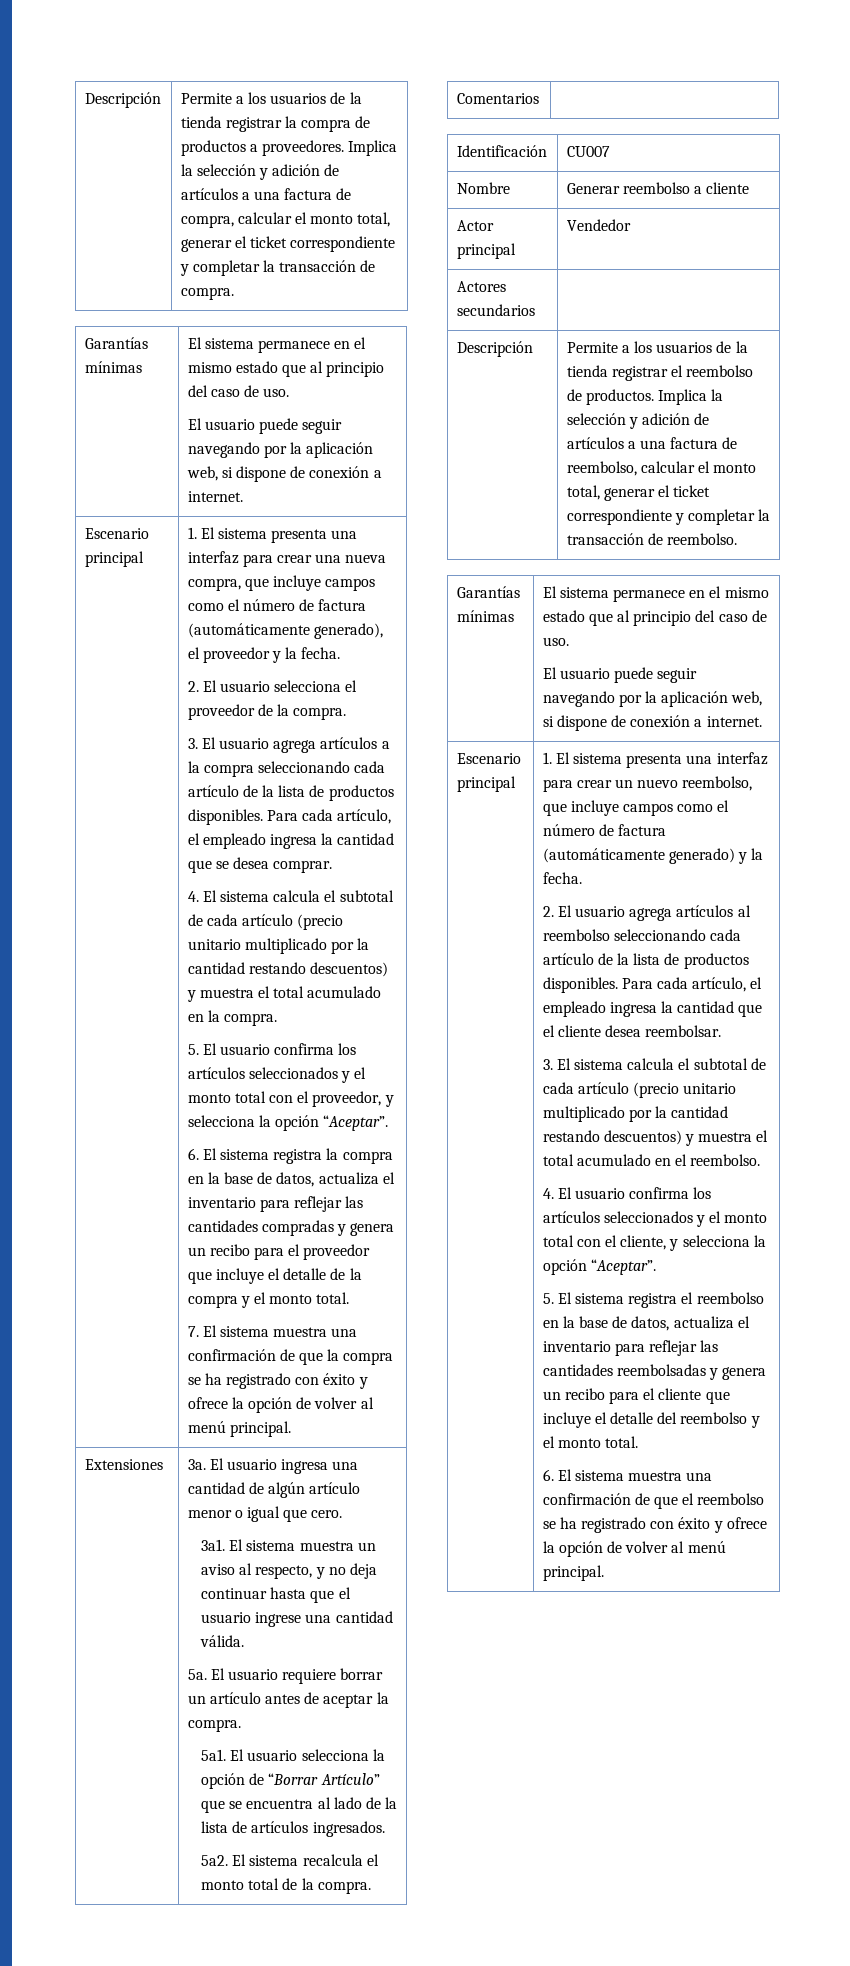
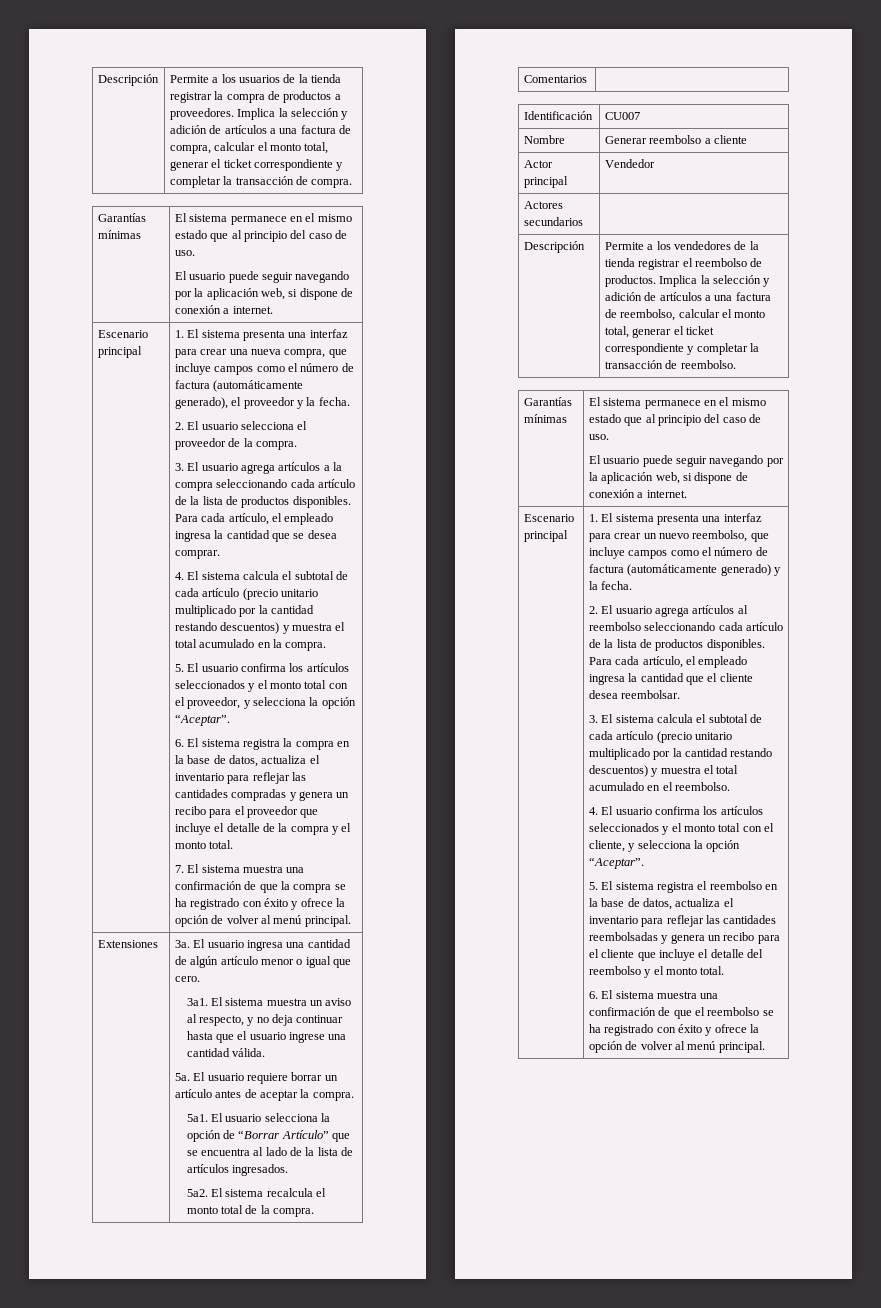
- Descripción | Permite a los usuarios de la tienda registrar el reembolso de productos. Implica la selección y adición de artículos a una factura de reembolso, calcular el monto total, generar el ticket correspondiente y completar la transacción de reembolso.
+ Descripción | Permite a los vendedores de la tienda registrar el reembolso de productos. Implica la selección y adición de artículos a una factura de reembolso, calcular el monto total, generar el ticket correspondiente y completar la transacción de reembolso.

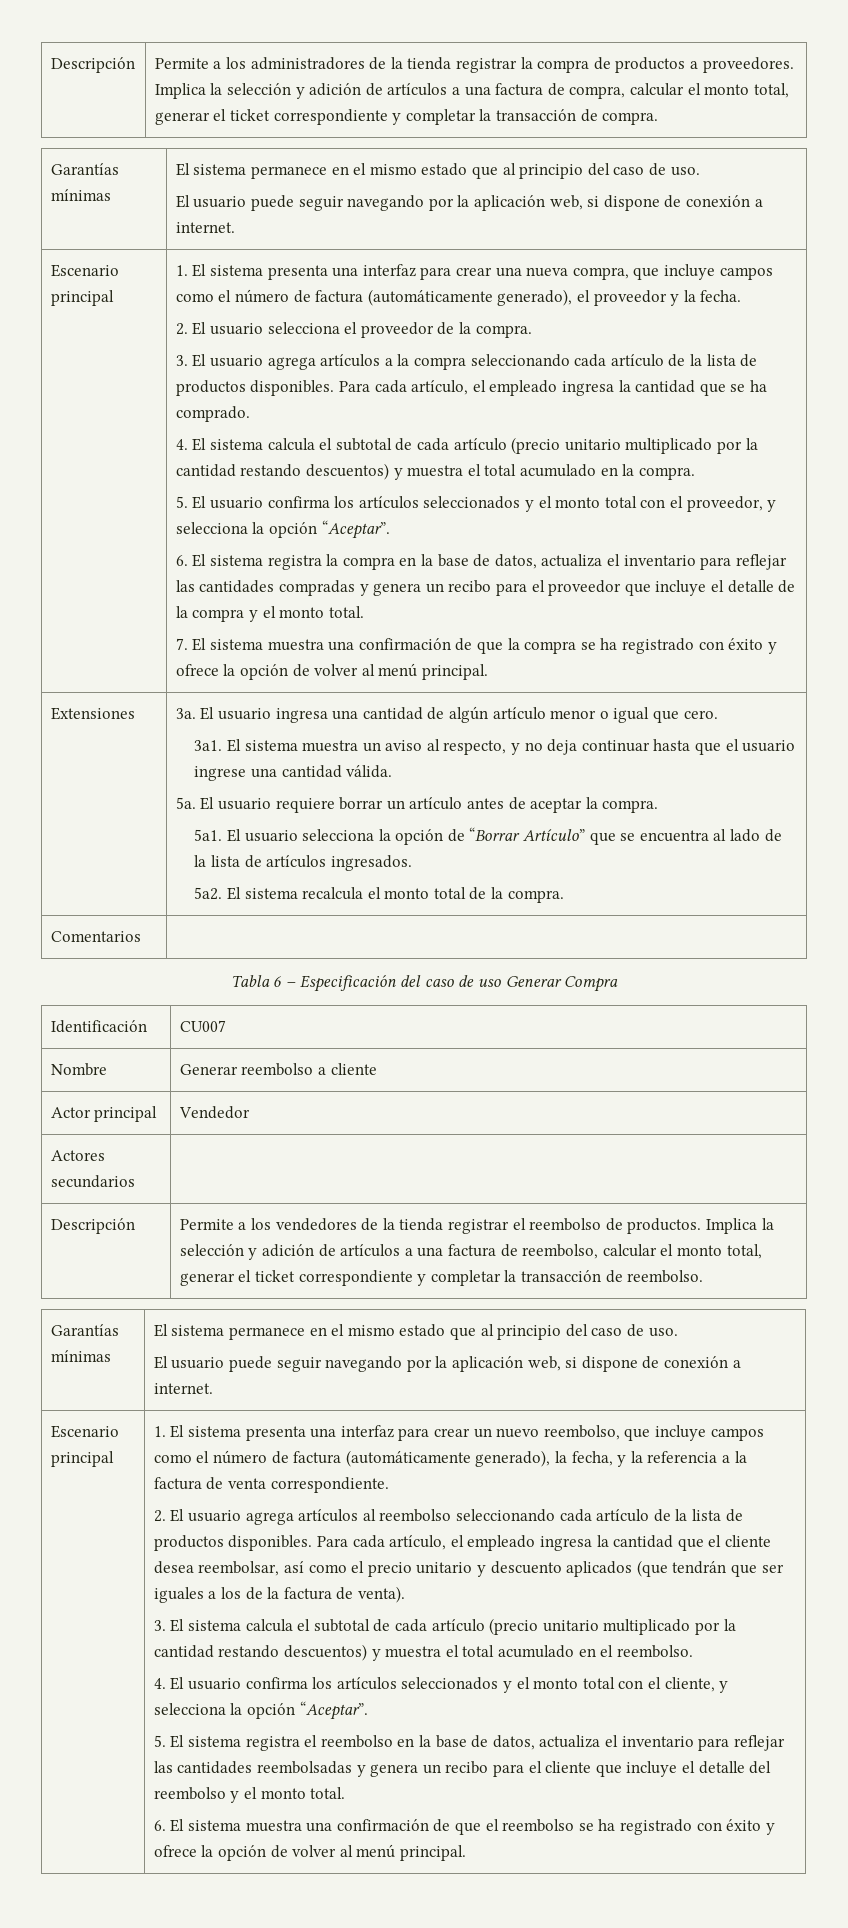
- Descripción | Permite a los usuarios de la tienda registrar la compra de productos a proveedores.
+ Descripción | Permite a los administradores de la tienda registrar la compra de productos a proveedores.
- Para cada artículo, el empleado ingresa la cantidad que se desea comprar.
+ Para cada artículo, el empleado ingresa la cantidad que se ha comprado.
+ Tabla 6 – Especificación del caso de uso Generar Compra
- 1. El sistema presenta una interfaz para crear un nuevo reembolso, que incluye campos como el número de factura (automáticamente generado) y la fecha.
+ 1. El sistema presenta una interfaz para crear un nuevo reembolso, que incluye campos como el número de factura (automáticamente generado), la fecha, y la referencia a la factura de venta correspondiente.
- Para cada artículo, el empleado ingresa la cantidad que el cliente desea reembolsar.
+ Para cada artículo, el empleado ingresa la cantidad que el cliente desea reembolsar, así como el precio unitario y descuento aplicados (que tendrán que ser iguales a los de la factura de venta).

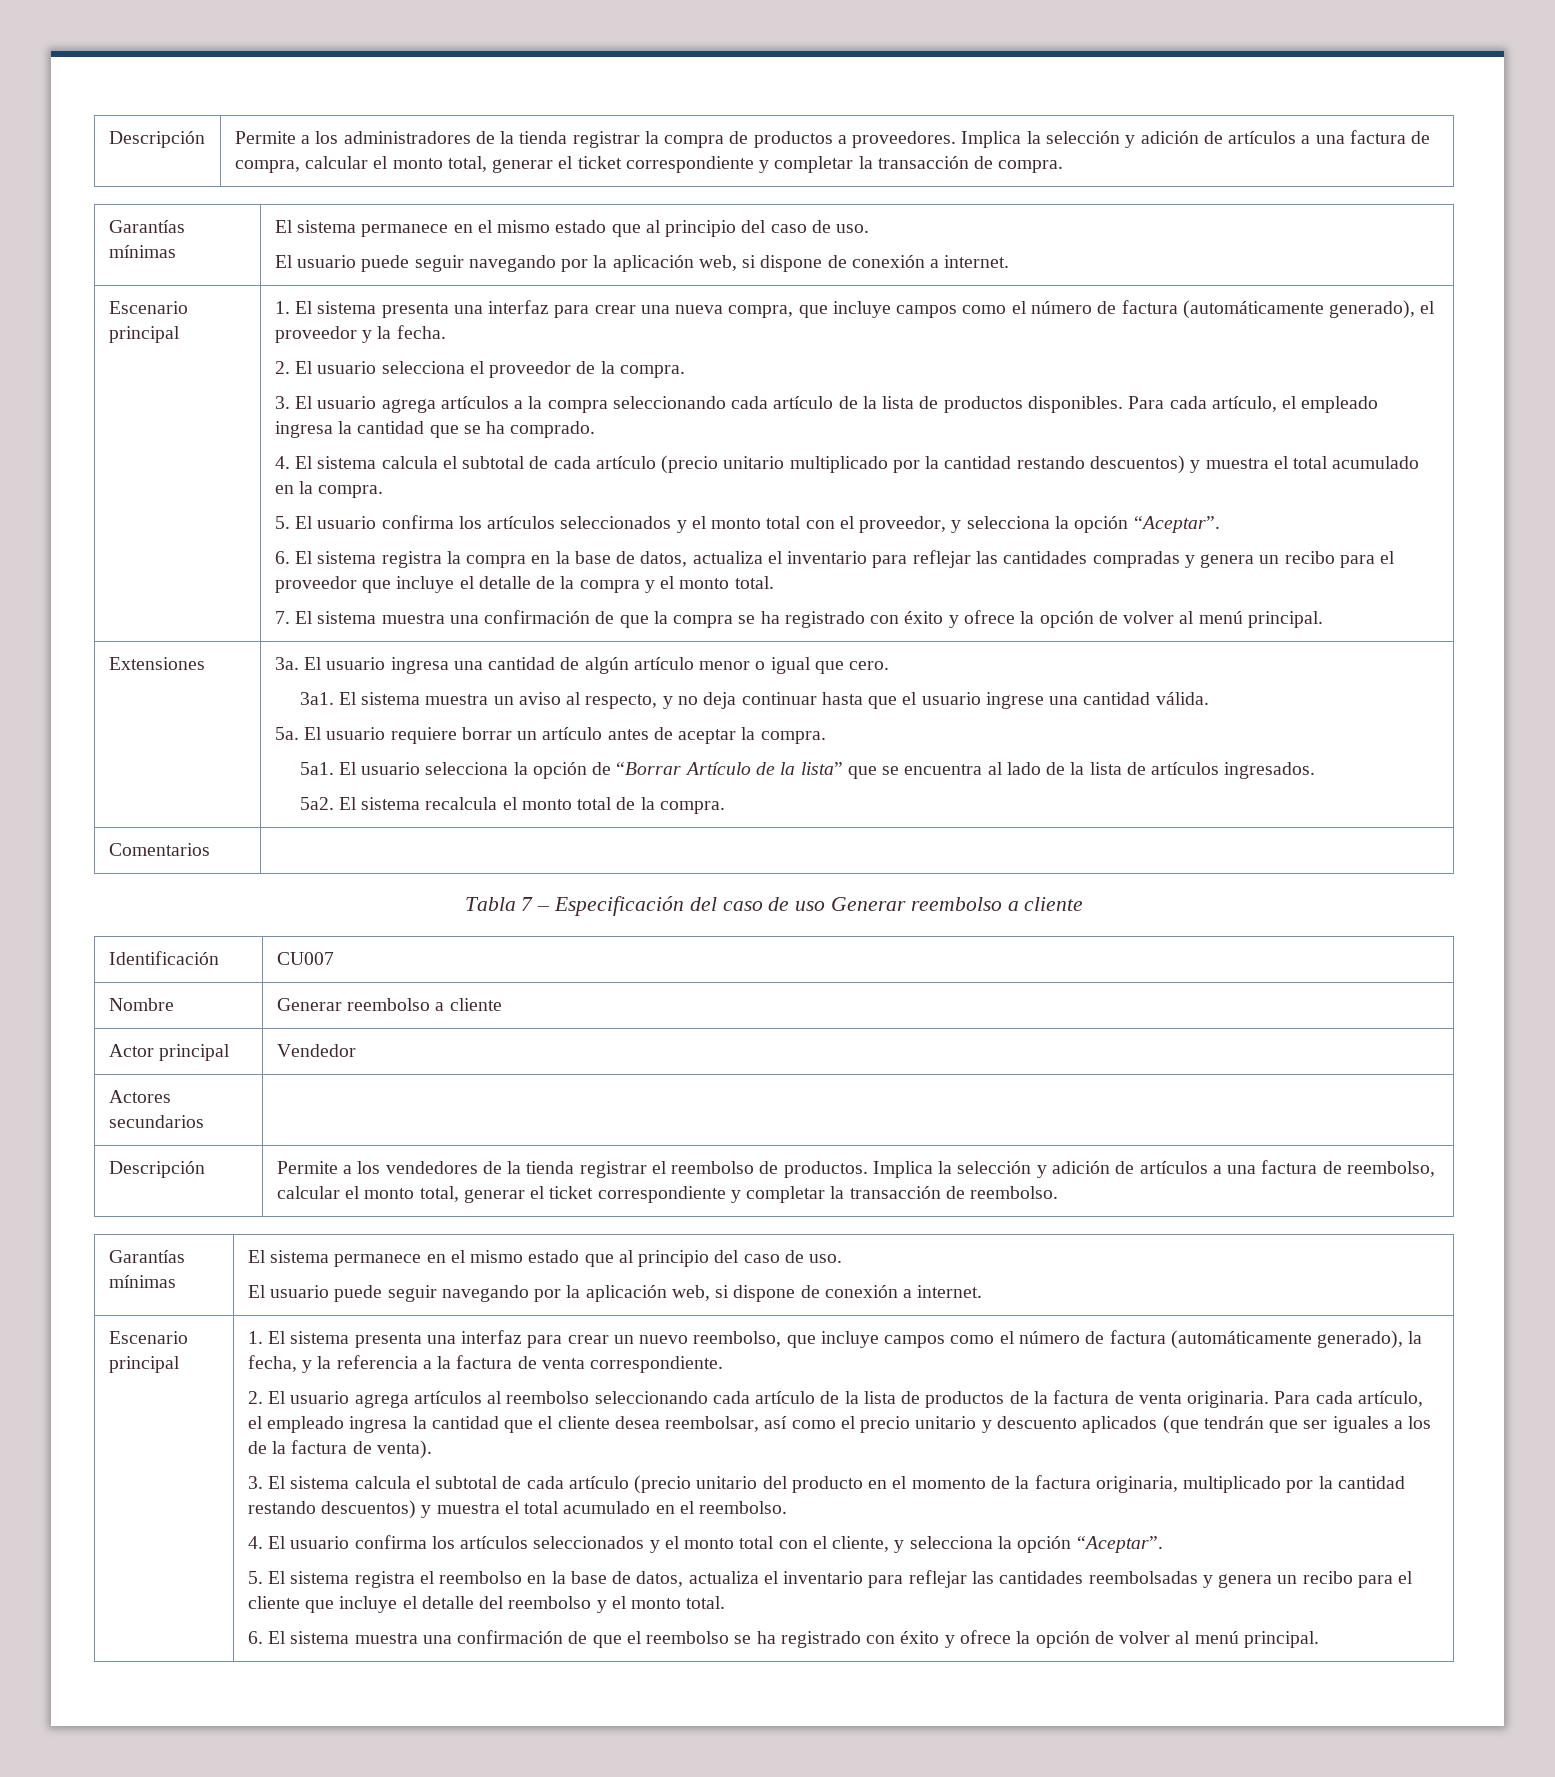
- El usuario selecciona la opción de “Borrar Artículo” que se encuentra al lado de la lista de artículos ingresados.
+ El usuario selecciona la opción de “Borrar Artículo de la lista” que se encuentra al lado de la lista de artículos ingresados.
- Tabla 6 – Especificación del caso de uso Generar Compra
+ Tabla 7 – Especificación del caso de uso Generar reembolso a cliente
- 2. El usuario agrega artículos al reembolso seleccionando cada artículo de la lista de productos disponibles.
+ 2. El usuario agrega artículos al reembolso seleccionando cada artículo de la lista de productos de la factura de venta originaria.
- 3. El sistema calcula el subtotal de cada artículo (precio unitario multiplicado por la cantidad restando descuentos) y muestra el total acumulado en el reembolso.
+ 3. El sistema calcula el subtotal de cada artículo (precio unitario del producto en el momento de la factura originaria, multiplicado por la cantidad restando descuentos) y muestra el total acumulado en el reembolso.

